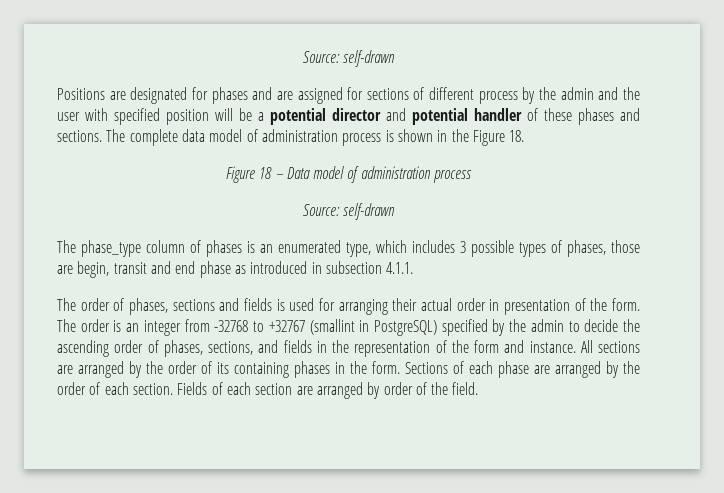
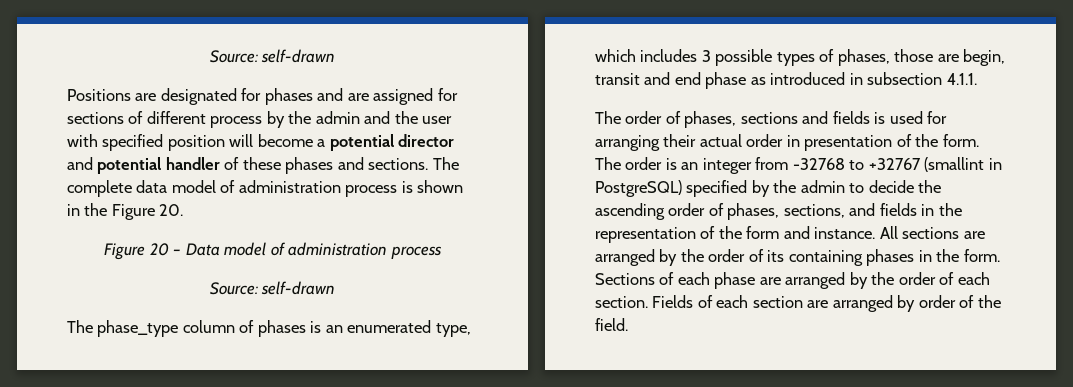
- Positions are designated for phases and are assigned for sections of different process by the admin and the user with specified position will be a potential director and potential handler of these phases and sections.
+ Positions are designated for phases and are assigned for sections of different process by the admin and the user with specified position will become a potential director and potential handler of these phases and sections.
- The complete data model of administration process is shown in the Figure 18.
- Figure 18 – Data model of administration process
+ The complete data model of administration process is shown in the Figure 20.
+ Figure 20 – Data model of administration process

